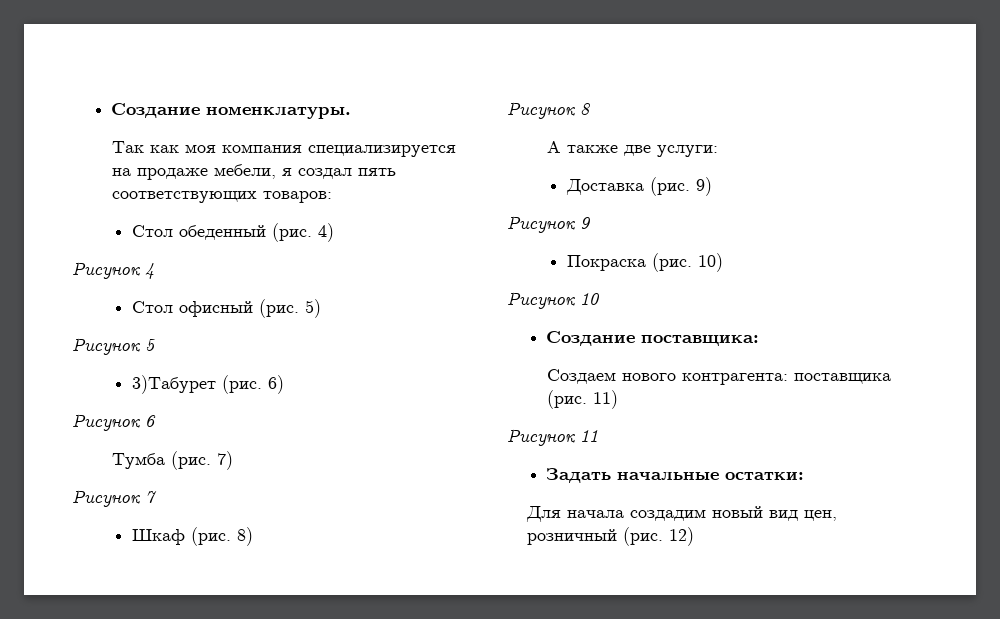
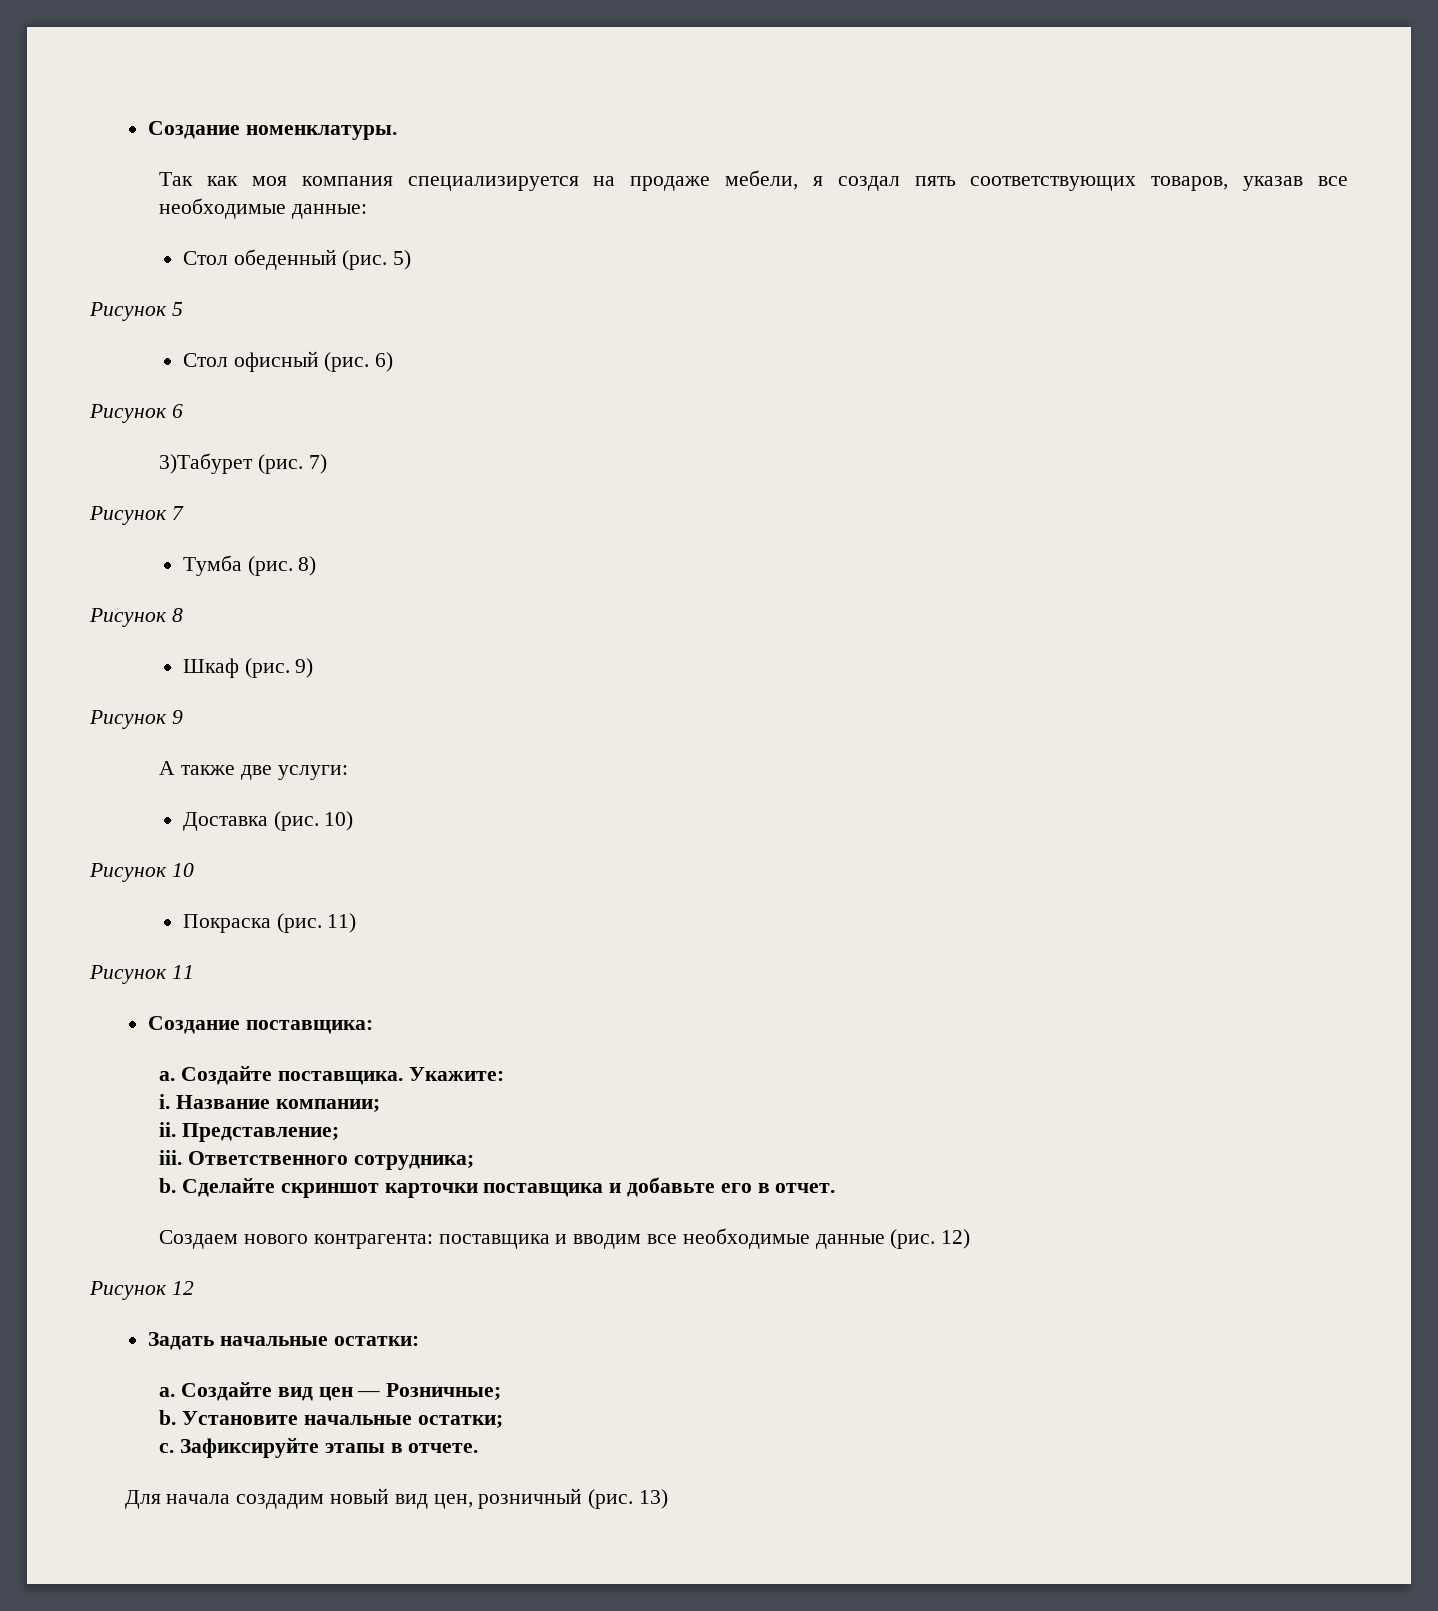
- Так как моя компания специализируется на продаже мебели, я создал пять соответствующих товаров:
- Стол обеденный (рис. 4)
- Рисунок 4
- Стол офисный (рис.
+ Так как моя компания специализируется на продаже мебели, я создал пять соответствующих товаров, указав все необходимые данные:
+ Стол обеденный (рис.
- 3)Табурет (рис.
+ Стол офисный (рис.
- Тумба (рис.
+ 3)Табурет (рис.
- Шкаф (рис.
+ Тумба (рис.
+ Шкаф (рис. 9)
+ Рисунок 9
- 9)
- Рисунок 9
- Покраска (рис. 10)
+ 10)
  Рисунок 10
+ Покраска (рис. 11)
+ Рисунок 11
  Создание поставщика:
- Создаем нового контрагента: поставщика (рис. 11)
- Рисунок 11
+ a. Создайте поставщика. Укажите:
+ i. Название компании;
+ ii. Представление;
+ iii. Ответственного сотрудника;
+ b. Сделайте скриншот карточки поставщика и добавьте его в отчет.
+ Создаем нового контрагента: поставщика и вводим все необходимые данные (рис. 12)
+ Рисунок 12
  Задать начальные остатки:
+ a. Создайте вид цен — Розничные;
+ b. Установите начальные остатки;
+ c. Зафиксируйте этапы в отчете.
- 12)
+ 13)

